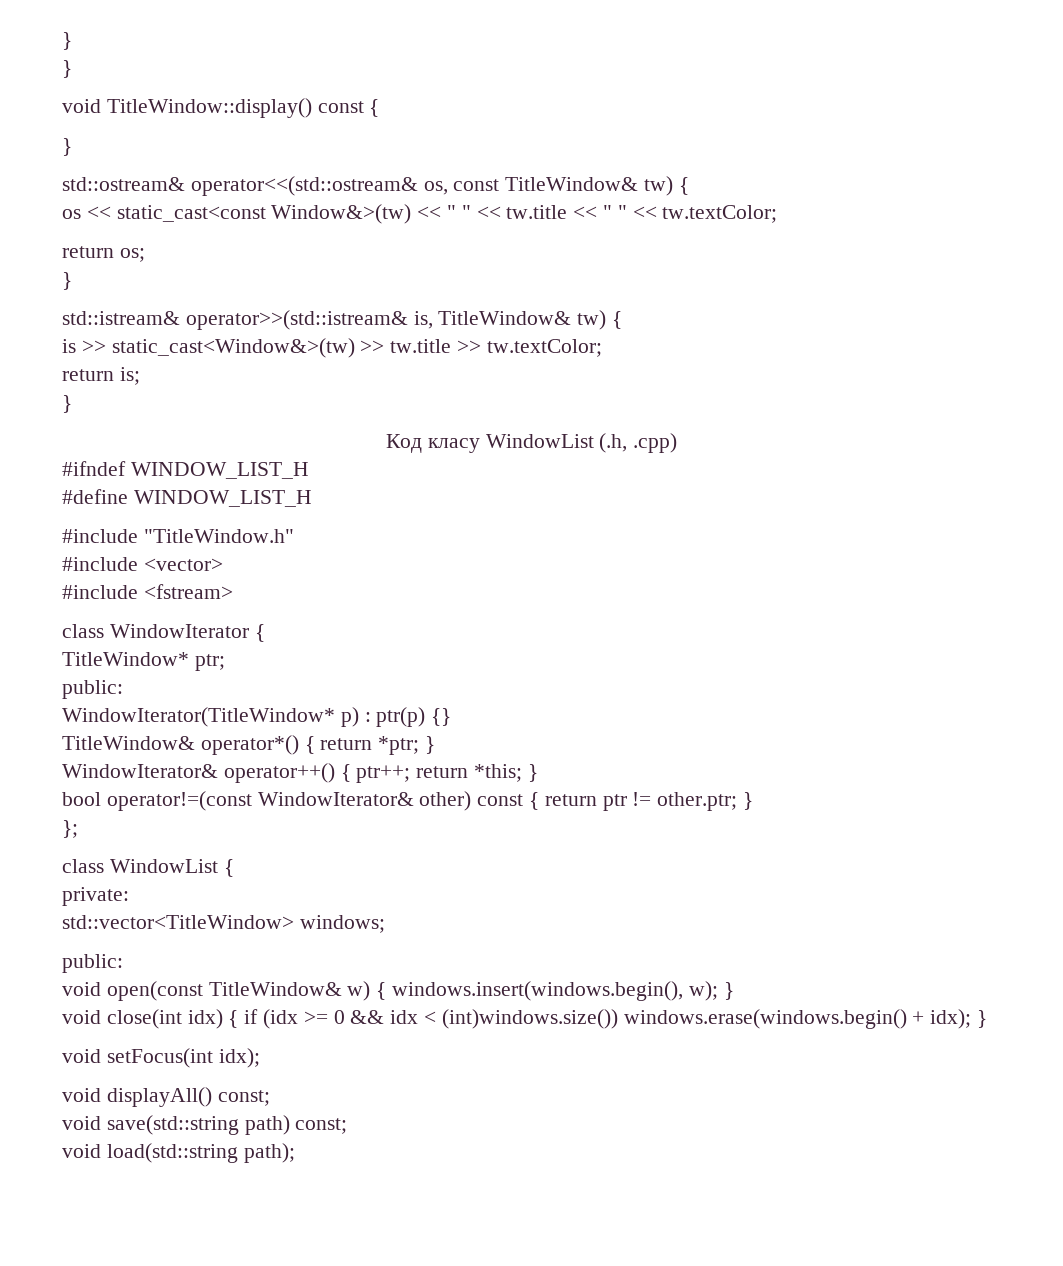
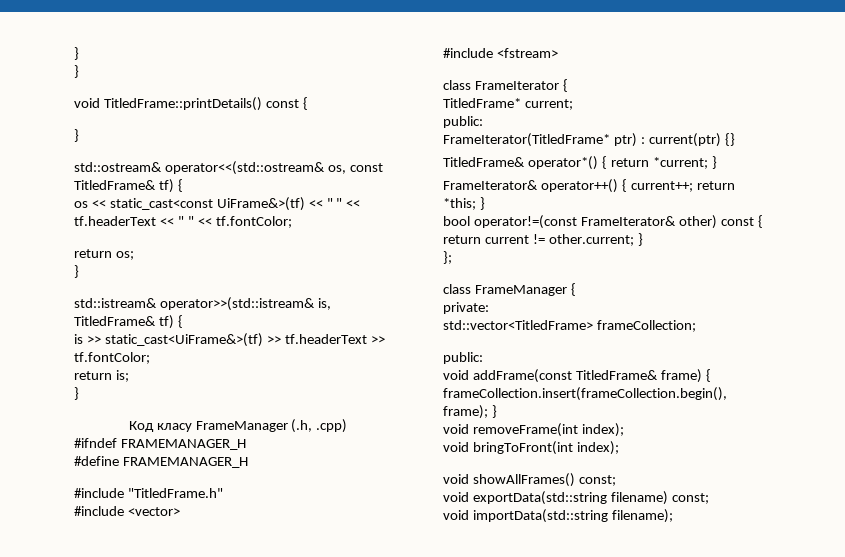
- void TitleWindow::display() const {
+ void TitledFrame::printDetails() const {
- std::ostream& operator<<(std::ostream& os, const TitleWindow& tw) {
+ std::ostream& operator<<(std::ostream& os, const TitledFrame& tf) {
- os << static_cast<const Window&>(tw) << " " << tw.title << " " << tw.textColor;
+ os << static_cast<const UiFrame&>(tf) << " " << tf.headerText << " " << tf.fontColor;
- std::istream& operator>>(std::istream& is, TitleWindow& tw) {
+ std::istream& operator>>(std::istream& is, TitledFrame& tf) {
- is >> static_cast<Window&>(tw) >> tw.title >> tw.textColor;
+ is >> static_cast<UiFrame&>(tf) >> tf.headerText >> tf.fontColor;
- Код класу WindowList (.h, .cpp)
+ Код класу FrameManager (.h, .cpp)
- #ifndef WINDOW_LIST_H
+ #ifndef FRAMEMANAGER_H
- #define WINDOW_LIST_H
- #include "TitleWindow.h"
+ #define FRAMEMANAGER_H
+ #include "TitledFrame.h"
- class WindowIterator {
- TitleWindow* ptr;
+ class FrameIterator {
+ TitledFrame* current;
  public:
- WindowIterator(TitleWindow* p) : ptr(p) {}
+ FrameIterator(TitledFrame* ptr) : current(ptr) {}
- TitleWindow& operator*() { return *ptr; }
- WindowIterator& operator++() { ptr++; return *this; }
+ TitledFrame& operator*() { return *current; }
+ FrameIterator& operator++() { current++; return *this; }
- bool operator!=(const WindowIterator& other) const { return ptr != other.ptr; }
+ bool operator!=(const FrameIterator& other) const { return current != other.current; }
- class WindowList {
+ class FrameManager {
- std::vector<TitleWindow> windows;
+ std::vector<TitledFrame> frameCollection;
- void open(const TitleWindow& w) { windows.insert(windows.begin(), w); }
- void close(int idx) { if (idx >= 0 && idx < (int)windows.size()) windows.erase(windows.begin() + idx); }
- void setFocus(int idx);
- void displayAll() const;
- void save(std::string path) const;
- void load(std::string path);
+ void addFrame(const TitledFrame& frame) { frameCollection.insert(frameCollection.begin(), frame); }
+ void removeFrame(int index);
+ void bringToFront(int index);
+ void showAllFrames() const;
+ void exportData(std::string filename) const;
+ void importData(std::string filename);

